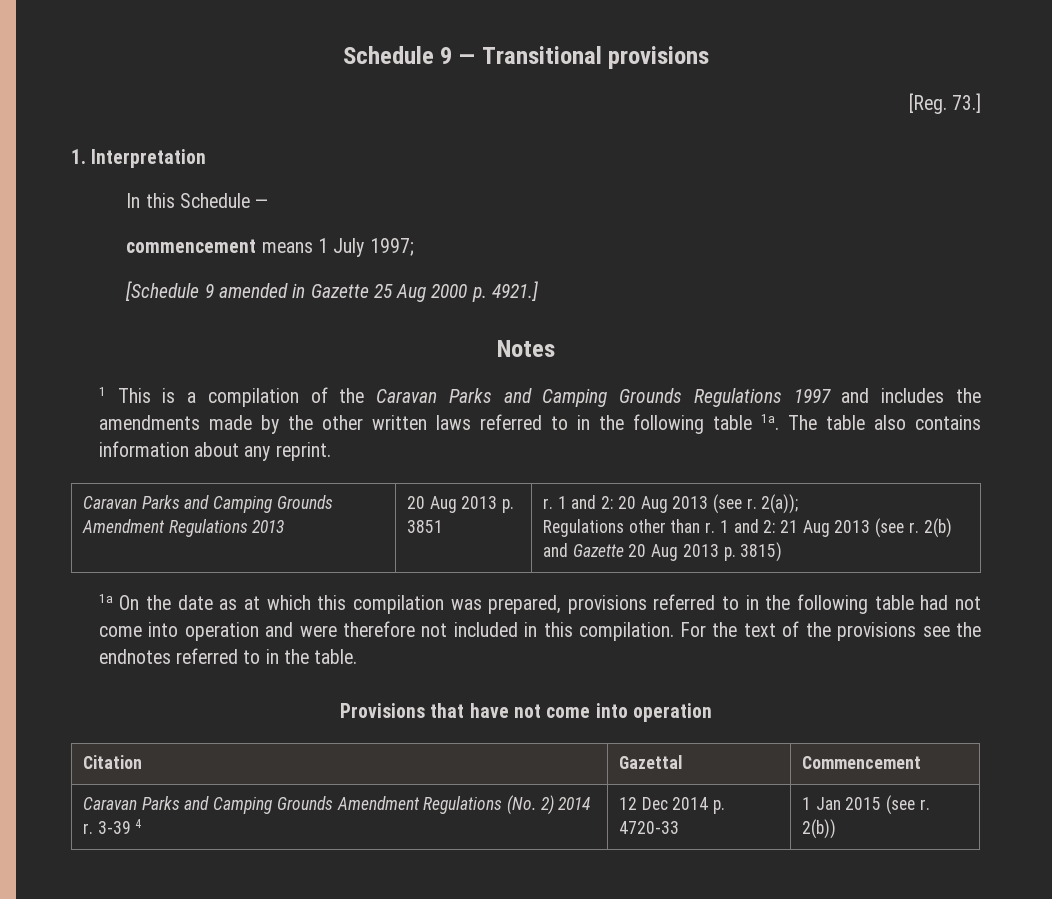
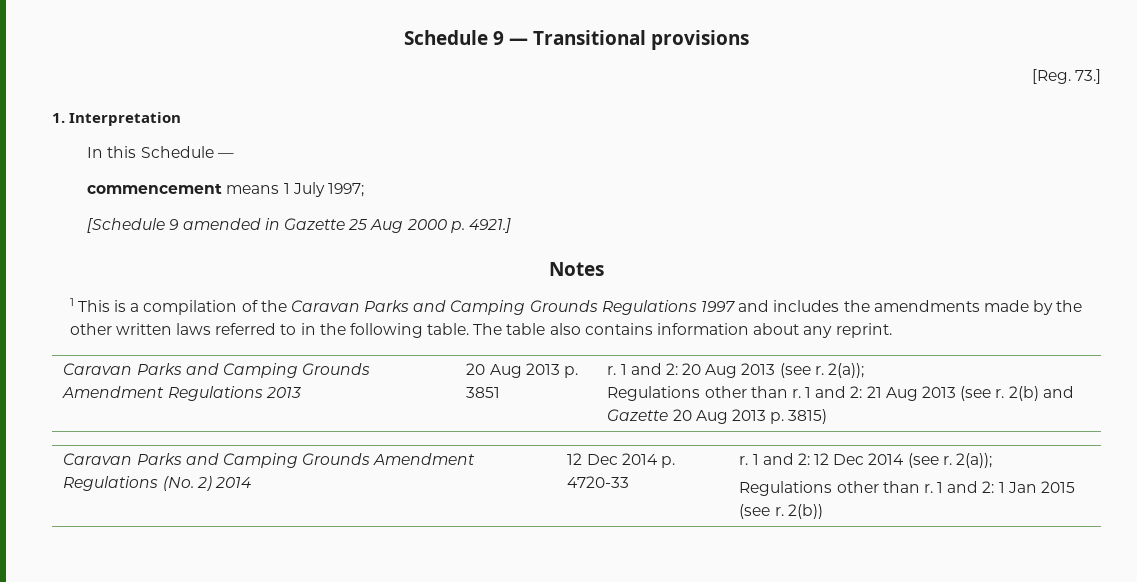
- 1 This is a compilation of the Caravan Parks and Camping Grounds Regulations 1997 and includes the amendments made by the other written laws referred to in the following table 1a.
+ 1 This is a compilation of the Caravan Parks and Camping Grounds Regulations 1997 and includes the amendments made by the other written laws referred to in the following table.
- 1a On the date as at which this compilation was prepared, provisions referred to in the following table had not come into operation and were therefore not included in this compilation. For the text of the provisions see the endnotes referred to in the table.
- Provisions that have not come into operation
- Citation | Gazettal | Commencement
- Caravan Parks and Camping Grounds Amendment Regulations (No. 2) 2014 r. 3-39 4 | 12 Dec 2014 p. 4720-33 | 1 Jan 2015 (see r. 2(b))
+ Caravan Parks and Camping Grounds Amendment Regulations (No. 2) 2014 | 12 Dec 2014 p. 4720-33 | r. 1 and 2: 12 Dec 2014 (see r. 2(a));
+ Regulations other than r. 1 and 2: 1 Jan 2015 (see r. 2(b))

